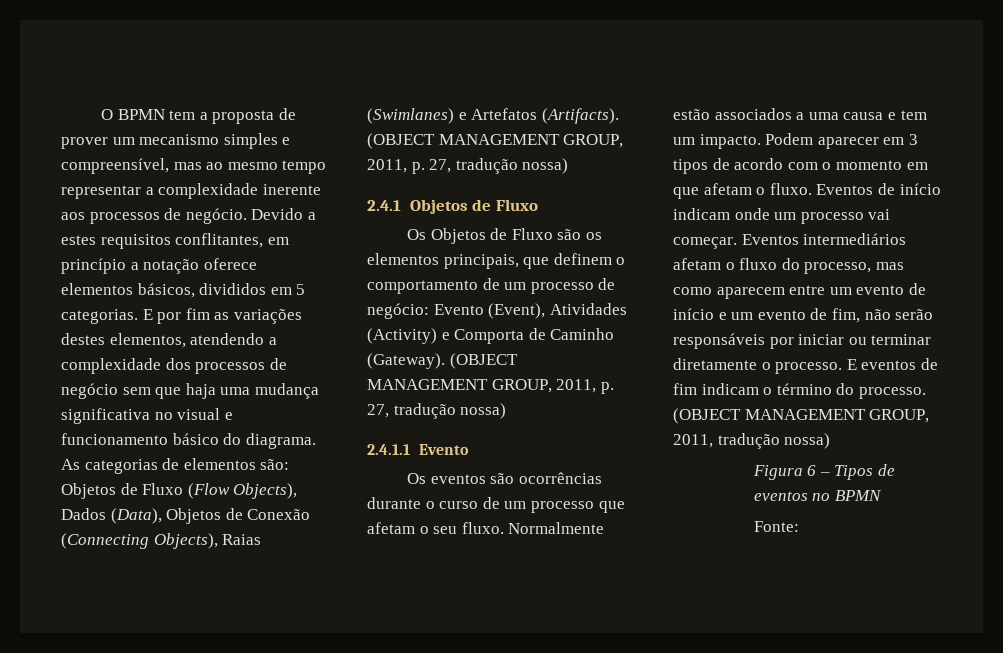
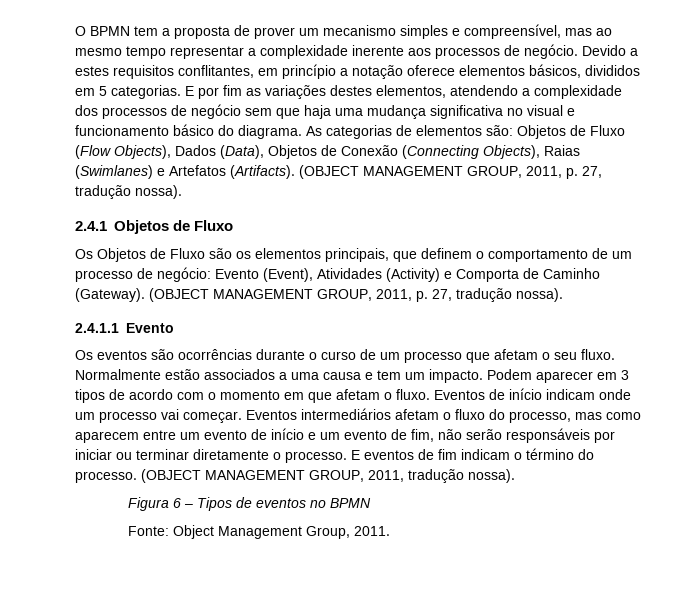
- As categorias de elementos são: Objetos de Fluxo (Flow Objects), Dados (Data), Objetos de Conexão (Connecting Objects), Raias (Swimlanes) e Artefatos (Artifacts). (OBJECT MANAGEMENT GROUP, 2011, p. 27, tradução nossa)
+ As categorias de elementos são: Objetos de Fluxo (Flow Objects), Dados (Data), Objetos de Conexão (Connecting Objects), Raias (Swimlanes) e Artefatos (Artifacts). (OBJECT MANAGEMENT GROUP, 2011, p. 27, tradução nossa).
- Os Objetos de Fluxo são os elementos principais, que definem o comportamento de um processo de negócio: Evento (Event), Atividades (Activity) e Comporta de Caminho (Gateway). (OBJECT MANAGEMENT GROUP, 2011, p. 27, tradução nossa)
+ Os Objetos de Fluxo são os elementos principais, que definem o comportamento de um processo de negócio: Evento (Event), Atividades (Activity) e Comporta de Caminho (Gateway). (OBJECT MANAGEMENT GROUP, 2011, p. 27, tradução nossa).
- (OBJECT MANAGEMENT GROUP, 2011, tradução nossa)
+ (OBJECT MANAGEMENT GROUP, 2011, tradução nossa).
- Fonte:
+ Fonte: Object Management Group, 2011.

